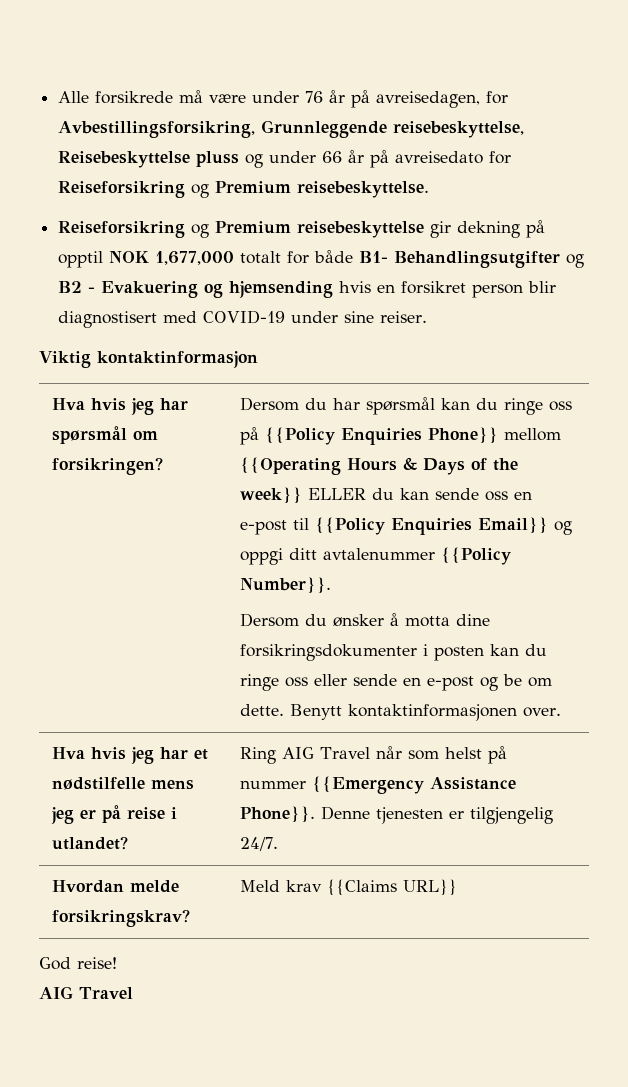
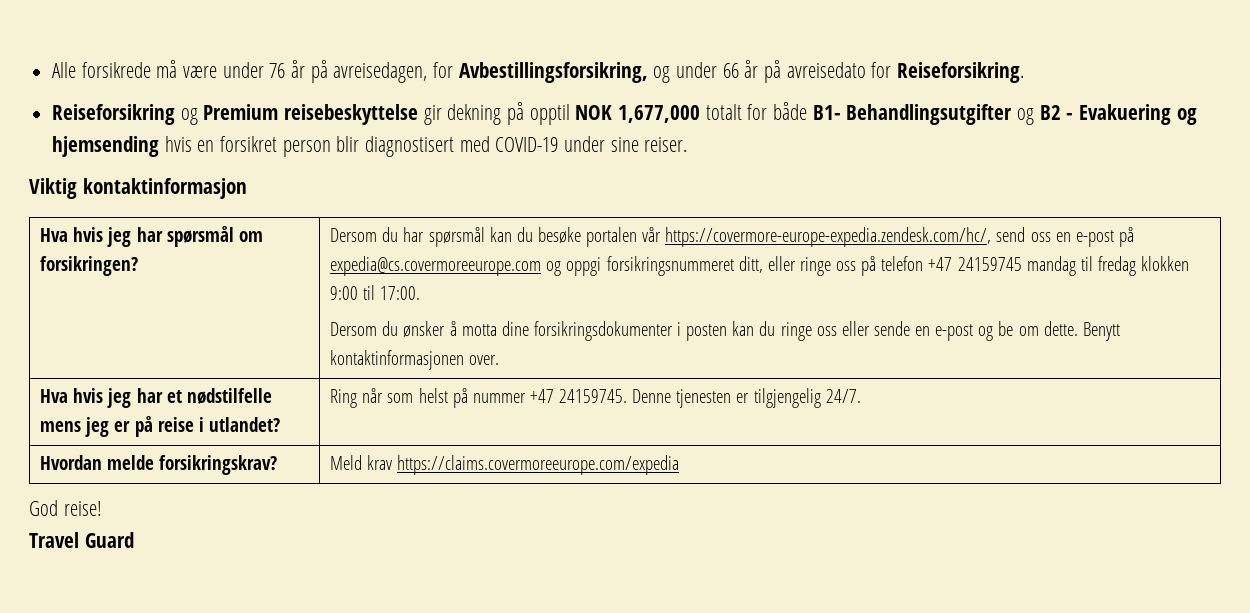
- Alle forsikrede må være under 76 år på avreisedagen, for Avbestillingsforsikring, Grunnleggende reisebeskyttelse, Reisebeskyttelse pluss og under 66 år på avreisedato for Reiseforsikring og Premium reisebeskyttelse.
+ Alle forsikrede må være under 76 år på avreisedagen, for Avbestillingsforsikring, og under 66 år på avreisedato for Reiseforsikring.
- Dersom du har spørsmål kan du ringe oss på {{Policy Enquiries Phone}} mellom {{Operating Hours & Days of the week}} ELLER du kan sende oss en e-post til {{Policy Enquiries Email}} og oppgi ditt avtalenummer {{Policy Number}}.
+ Dersom du har spørsmål kan du besøke portalen vår https://covermore-europe-expedia.zendesk.com/hc/, send oss en e-post på expedia@cs.covermoreeurope.com og oppgi forsikringsnummeret ditt, eller ringe oss på telefon +47 24159745 mandag til fredag klokken 9:00 til 17:00.
- Hva hvis jeg har et nødstilfelle mens jeg er på reise i utlandet? | Ring AIG Travel når som helst på nummer {{Emergency Assistance Phone}}. Denne tjenesten er tilgjengelig 24/7.
+ Hva hvis jeg har et nødstilfelle mens jeg er på reise i utlandet? | Ring når som helst på nummer +47 24159745. Denne tjenesten er tilgjengelig 24/7.
- Hvordan melde forsikringskrav? | Meld krav {{Claims URL}}
+ Hvordan melde forsikringskrav? | Meld krav https://claims.covermoreeurope.com/expedia
  God reise!
- AIG Travel
+ Travel Guard

